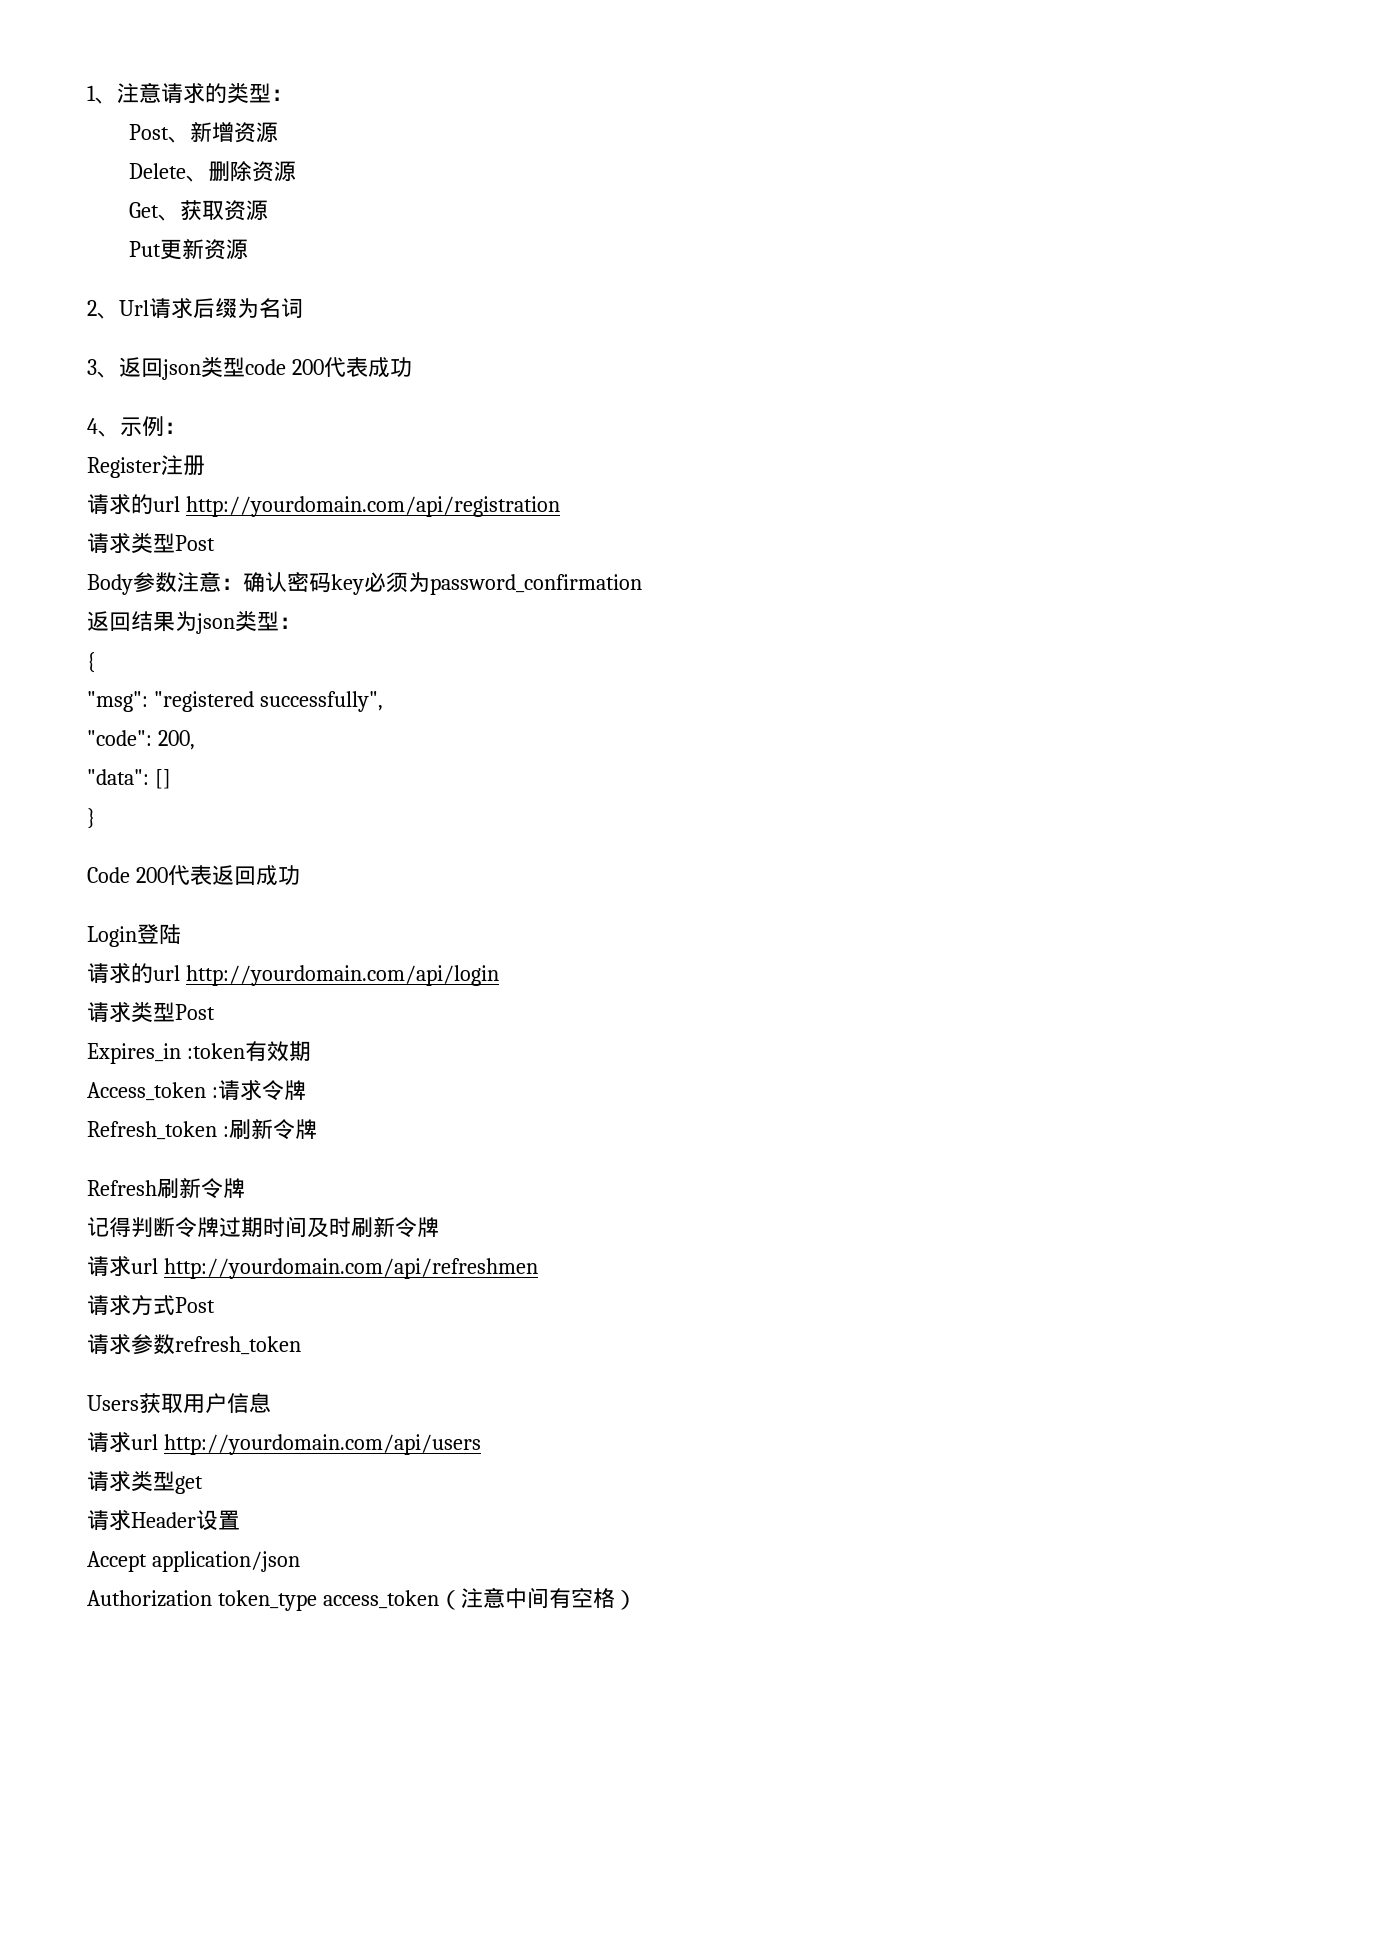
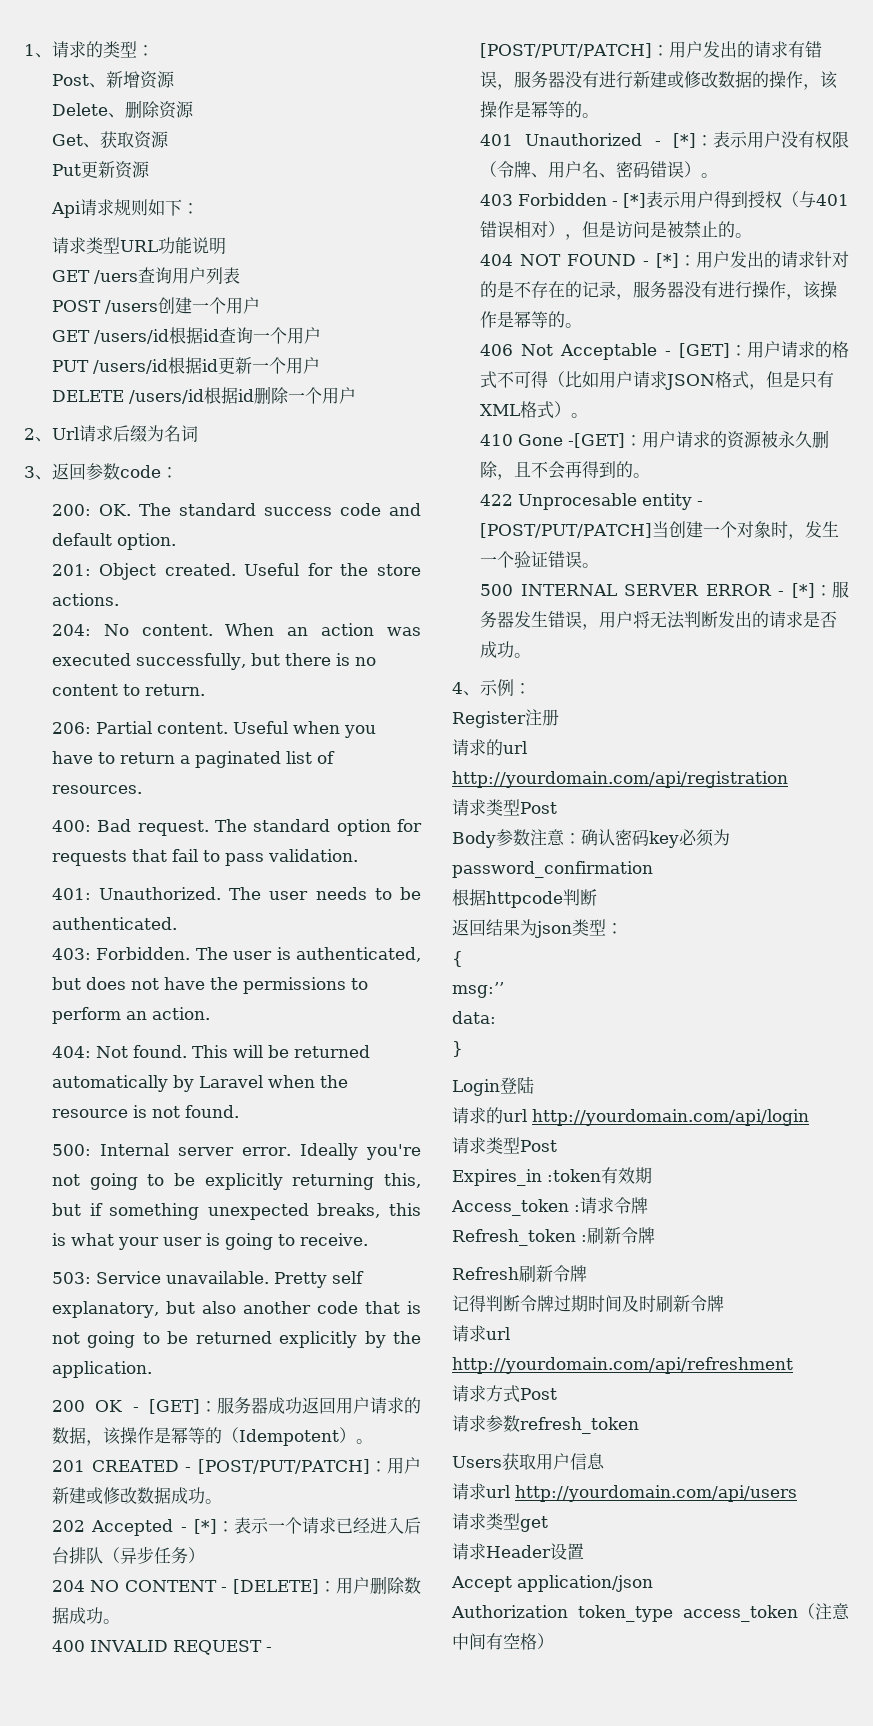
- 1、注意请求的类型：
+ 1、请求的类型：
+ Api请求规则如下：
+ 请求类型URL功能说明
+ GET /uers查询用户列表
+ POST /users创建一个用户
+ GET /users/id根据id查询一个用户
+ PUT /users/id根据id更新一个用户
+ DELETE /users/id根据id删除一个用户
- 3、返回json类型code 200代表成功
+ 3、返回参数code：
+ 200: OK. The standard success code and default option.
+ 201: Object created. Useful for the store actions.
+ 204: No content. When an action was executed successfully, but there is no content to return.
+ 206: Partial content. Useful when you have to return a paginated list of resources.
+ 400: Bad request. The standard option for requests that fail to pass validation.
+ 401: Unauthorized. The user needs to be authenticated.
+ 403: Forbidden. The user is authenticated, but does not have the permissions to perform an action.
+ 404: Not found. This will be returned automatically by Laravel when the resource is not found.
+ 500: Internal server error. Ideally you're not going to be explicitly returning this, but if something unexpected breaks, this is what your user is going to receive.
+ 503: Service unavailable. Pretty self explanatory, but also another code that is not going to be returned explicitly by the application.
+ 200 OK - [GET]：服务器成功返回用户请求的数据，该操作是幂等的（Idempotent）。
+ 201 CREATED - [POST/PUT/PATCH]：用户新建或修改数据成功。
+ 202 Accepted - [*]：表示一个请求已经进入后台排队（异步任务）
+ 204 NO CONTENT - [DELETE]：用户删除数据成功。
+ 400 INVALID REQUEST - [POST/PUT/PATCH]：用户发出的请求有错误，服务器没有进行新建或修改数据的操作，该操作是幂等的。
+ 401 Unauthorized - [*]：表示用户没有权限（令牌、用户名、密码错误）。
+ 403 Forbidden - [*]表示用户得到授权（与401错误相对），但是访问是被禁止的。
+ 404 NOT FOUND - [*]：用户发出的请求针对的是不存在的记录，服务器没有进行操作，该操作是幂等的。
+ 406 Not Acceptable - [GET]：用户请求的格式不可得（比如用户请求JSON格式，但是只有XML格式）。
+ 410 Gone -[GET]：用户请求的资源被永久删除，且不会再得到的。
+ 422 Unprocesable entity - [POST/PUT/PATCH]当创建一个对象时，发生一个验证错误。
+ 500 INTERNAL SERVER ERROR - [*]：服务器发生错误，用户将无法判断发出的请求是否成功。
+ 根据httpcode判断
- "msg": "registered successfully",
- "code": 200,
- "data": []
+ msg:’’
+ data:
  }
- Code 200代表返回成功
- 请求url http://yourdomain.com/api/refreshmen
+ 请求url http://yourdomain.com/api/refreshment

